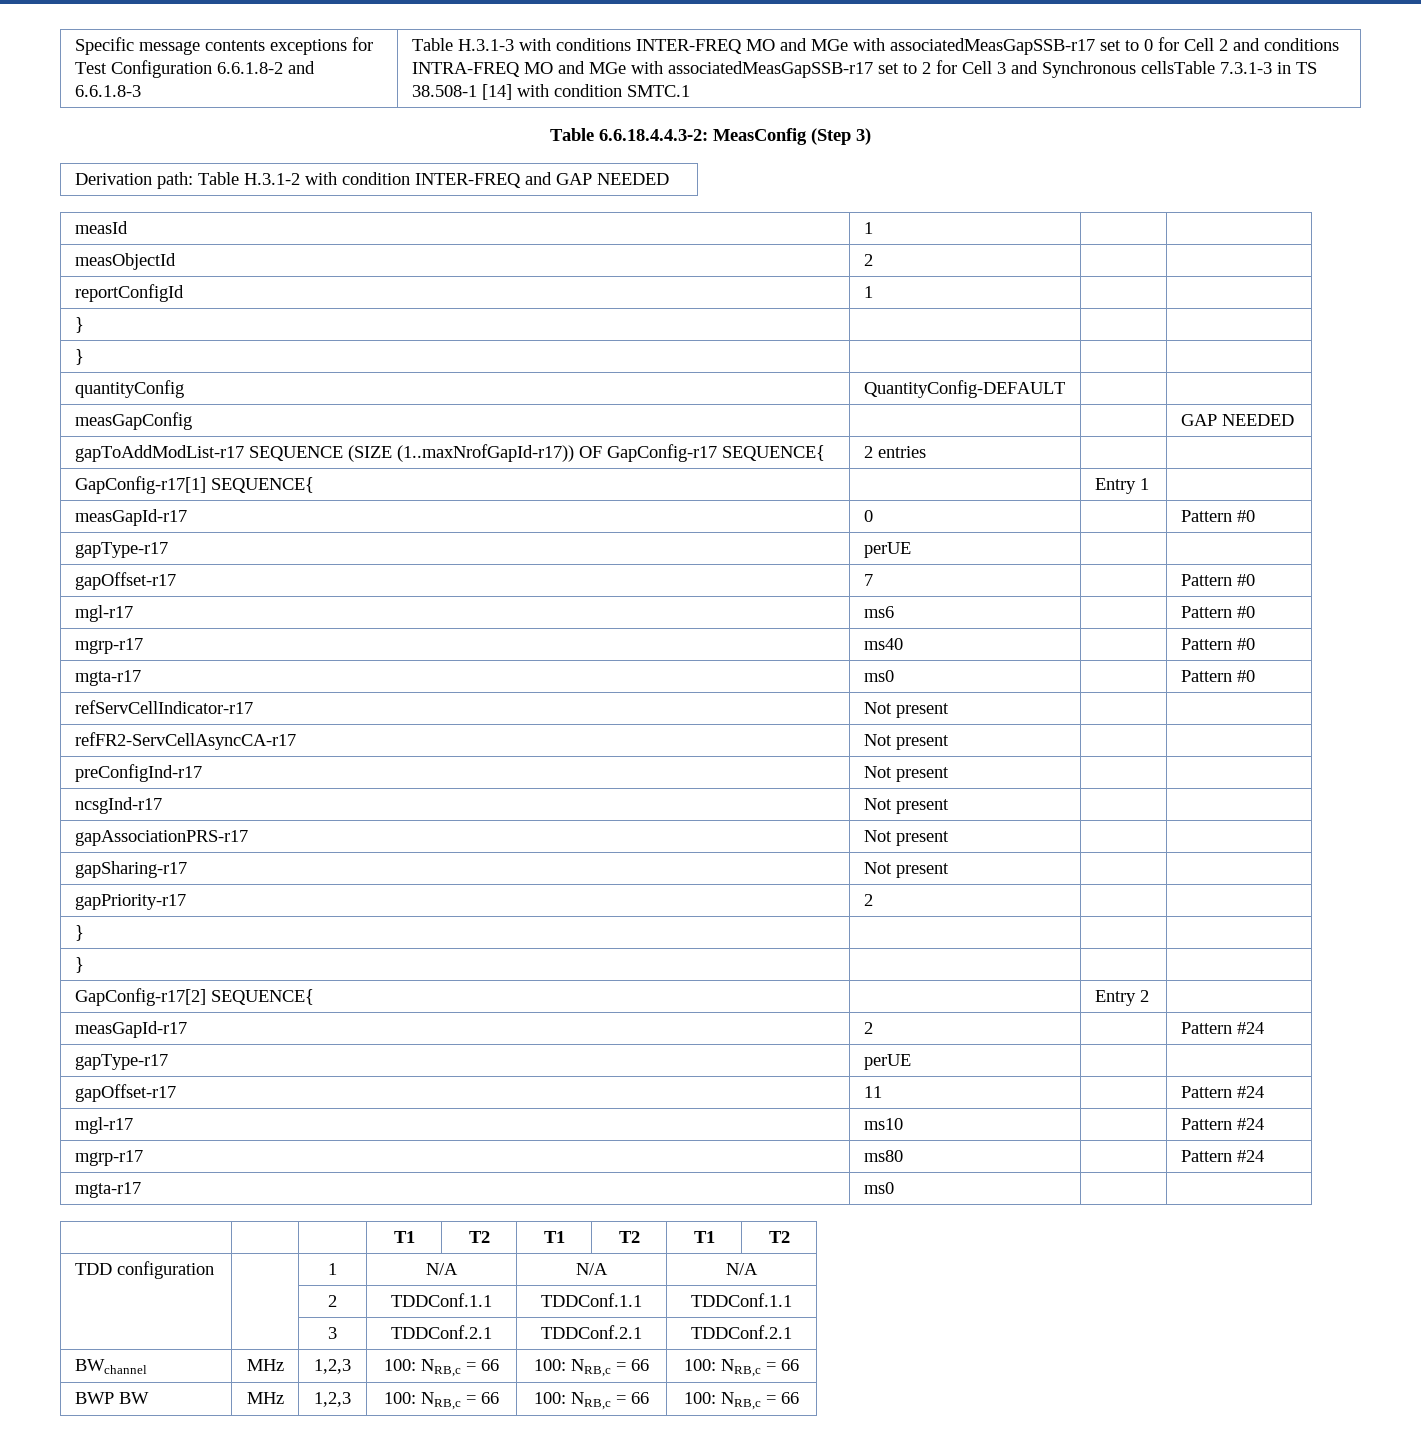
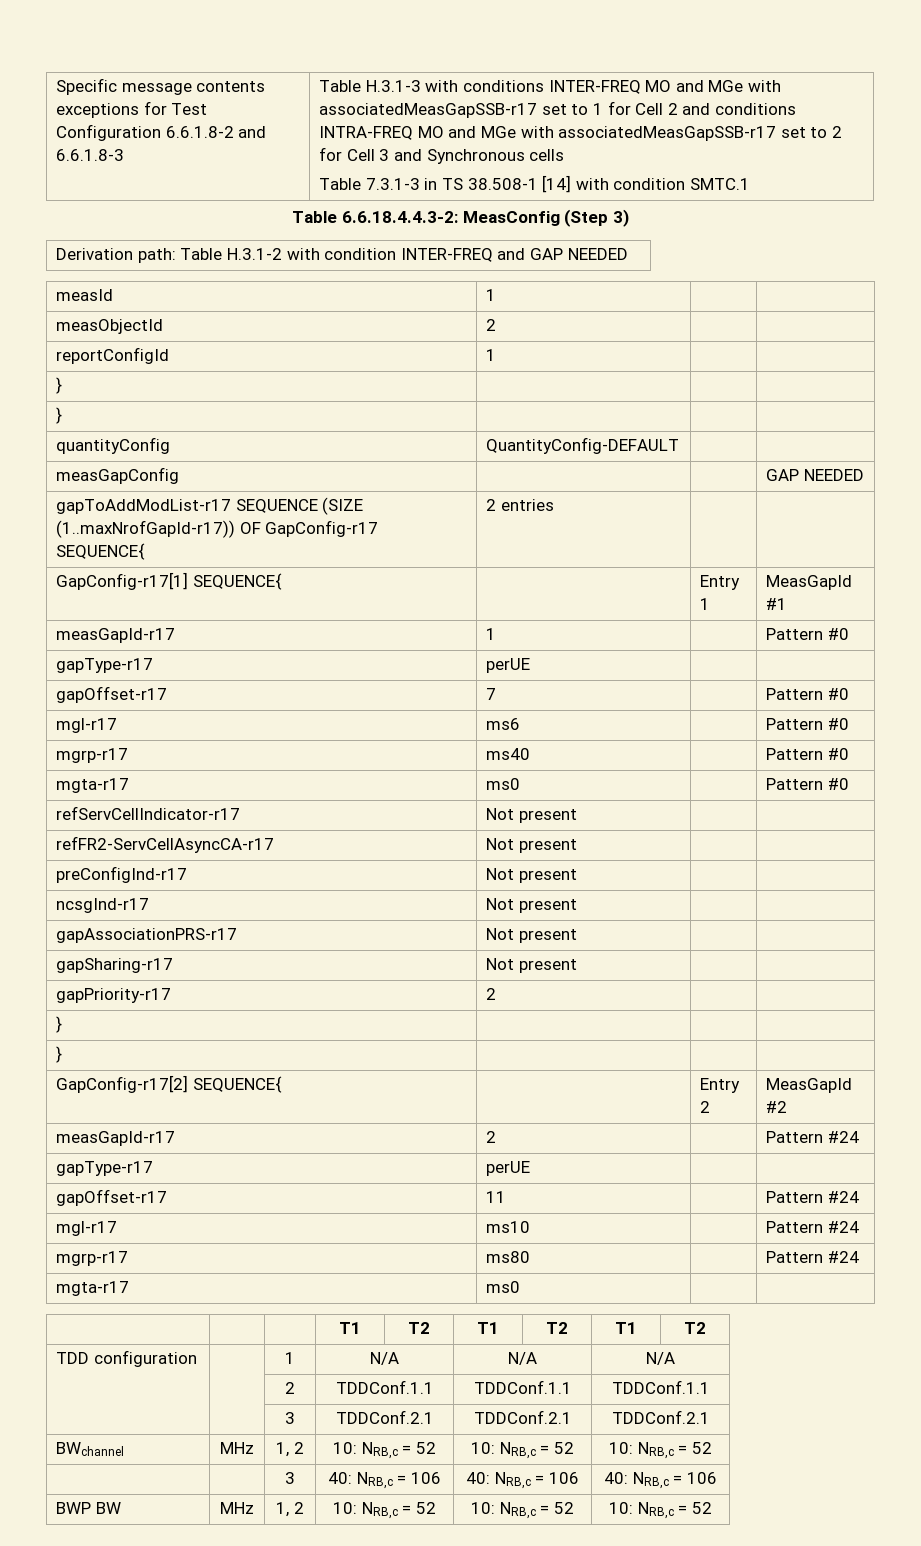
- Table H.3.1-3 with conditions INTER-FREQ MO and MGe with associatedMeasGapSSB-r17 set to 0 for Cell 2 and conditions INTRA-FREQ MO and MGe with associatedMeasGapSSB-r17 set to 2 for Cell 3 and Synchronous cellsTable 7.3.1-3 in TS 38.508-1 [14] with condition SMTC.1
+ Table H.3.1-3 with conditions INTER-FREQ MO and MGe with associatedMeasGapSSB-r17 set to 1 for Cell 2 and conditions INTRA-FREQ MO and MGe with associatedMeasGapSSB-r17 set to 2 for Cell 3 and Synchronous cells
+ Table 7.3.1-3 in TS 38.508-1 [14] with condition SMTC.1
- GapConfig-r17[1] SEQUENCE{ | | Entry 1 |
- measGapId-r17 | 0 | | Pattern #0
+ GapConfig-r17[1] SEQUENCE{ | | Entry 1 | MeasGapId #1
+ measGapId-r17 | 1 | | Pattern #0
- GapConfig-r17[2] SEQUENCE{ | | Entry 2 |
+ GapConfig-r17[2] SEQUENCE{ | | Entry 2 | MeasGapId #2
- BWchannel | MHz | 1,2,3 | 100: NRB,c = 66 | 100: NRB,c = 66 | 100: NRB,c = 66
- BWP BW | MHz | 1,2,3 | 100: NRB,c = 66 | 100: NRB,c = 66 | 100: NRB,c = 66
+ BWchannel | MHz | 1, 2 | 10: NRB,c = 52 | 10: NRB,c = 52 | 10: NRB,c = 52
+ | | 3 | 40: NRB,c = 106 | 40: NRB,c = 106 | 40: NRB,c = 106
+ BWP BW | MHz | 1, 2 | 10: NRB,c = 52 | 10: NRB,c = 52 | 10: NRB,c = 52

